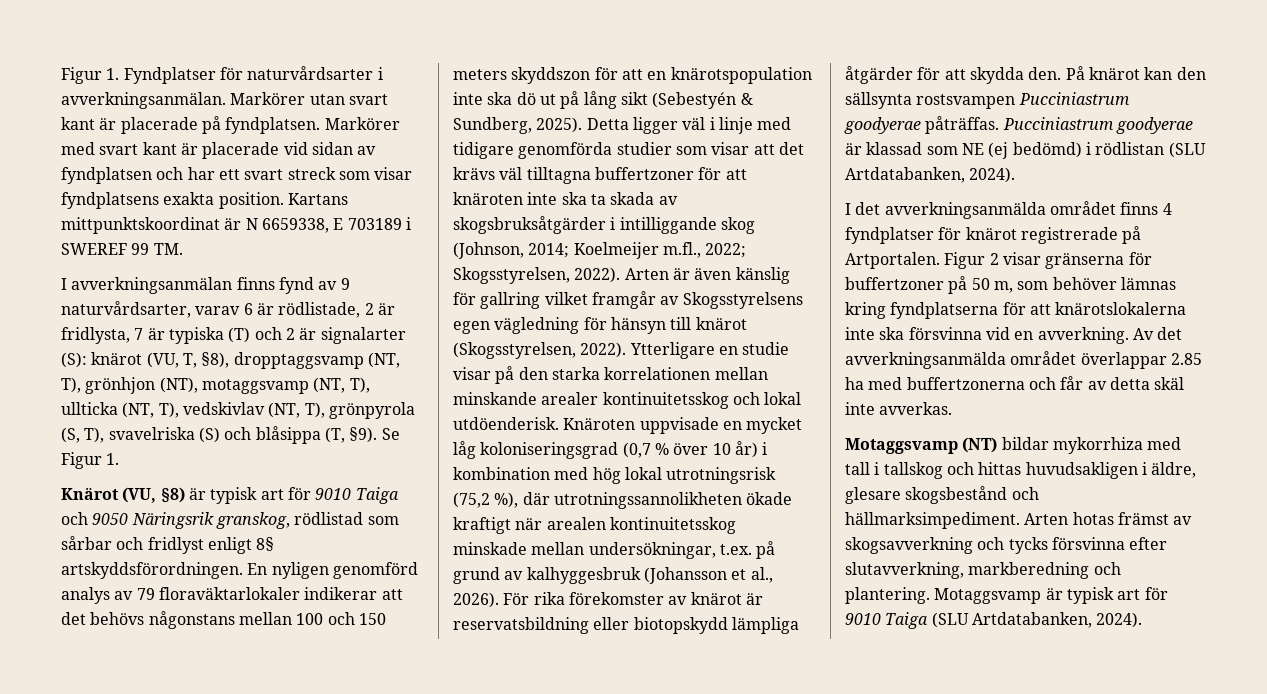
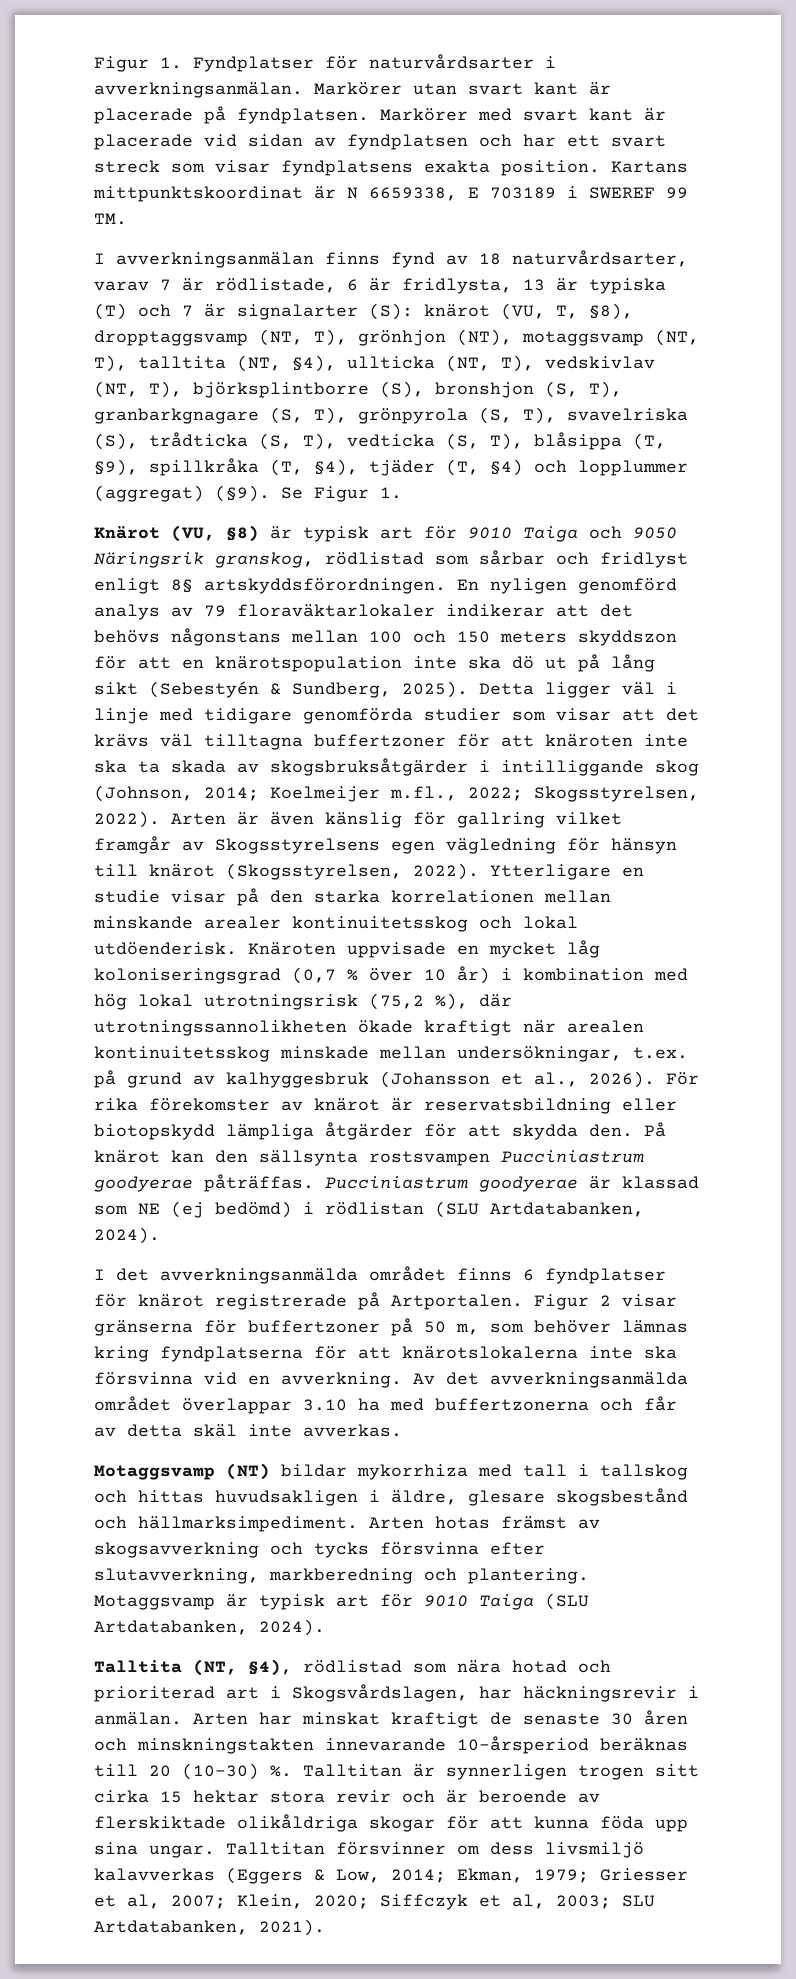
- I avverkningsanmälan finns fynd av 9 naturvårdsarter, varav 6 är rödlistade, 2 är fridlysta, 7 är typiska (T) och 2 är signalarter (S): knärot (VU, T, §8), dropptaggsvamp (NT, T), grönhjon (NT), motaggsvamp (NT, T), ullticka (NT, T), vedskivlav (NT, T), grönpyrola (S, T), svavelriska (S) och blåsippa (T, §9).
+ I avverkningsanmälan finns fynd av 18 naturvårdsarter, varav 7 är rödlistade, 6 är fridlysta, 13 är typiska (T) och 7 är signalarter (S): knärot (VU, T, §8), dropptaggsvamp (NT, T), grönhjon (NT), motaggsvamp (NT, T), talltita (NT, §4), ullticka (NT, T), vedskivlav (NT, T), björksplintborre (S), bronshjon (S, T), granbarkgnagare (S, T), grönpyrola (S, T), svavelriska (S), trådticka (S, T), vedticka (S, T), blåsippa (T, §9), spillkråka (T, §4), tjäder (T, §4) och lopplummer (aggregat) (§9).
- I det avverkningsanmälda området finns 4 fyndplatser för knärot registrerade på Artportalen.
+ I det avverkningsanmälda området finns 6 fyndplatser för knärot registrerade på Artportalen.
- Av det avverkningsanmälda området överlappar 2.85 ha med buffertzonerna och får av detta skäl inte avverkas.
+ Av det avverkningsanmälda området överlappar 3.10 ha med buffertzonerna och får av detta skäl inte avverkas.
+ Talltita (NT, §4), rödlistad som nära hotad och prioriterad art i Skogsvårdslagen, har häckningsrevir i anmälan. Arten har minskat kraftigt de senaste 30 åren och minskningstakten innevarande 10-årsperiod beräknas till 20 (10–30) %. Talltitan är synnerligen trogen sitt cirka 15 hektar stora revir och är beroende av flerskiktade olikåldriga skogar för att kunna föda upp sina ungar. Talltitan försvinner om dess livsmiljö kalavverkas (Eggers & Low, 2014; Ekman, 1979; Griesser et al, 2007; Klein, 2020; Siffczyk et al, 2003; SLU Artdatabanken, 2021).

